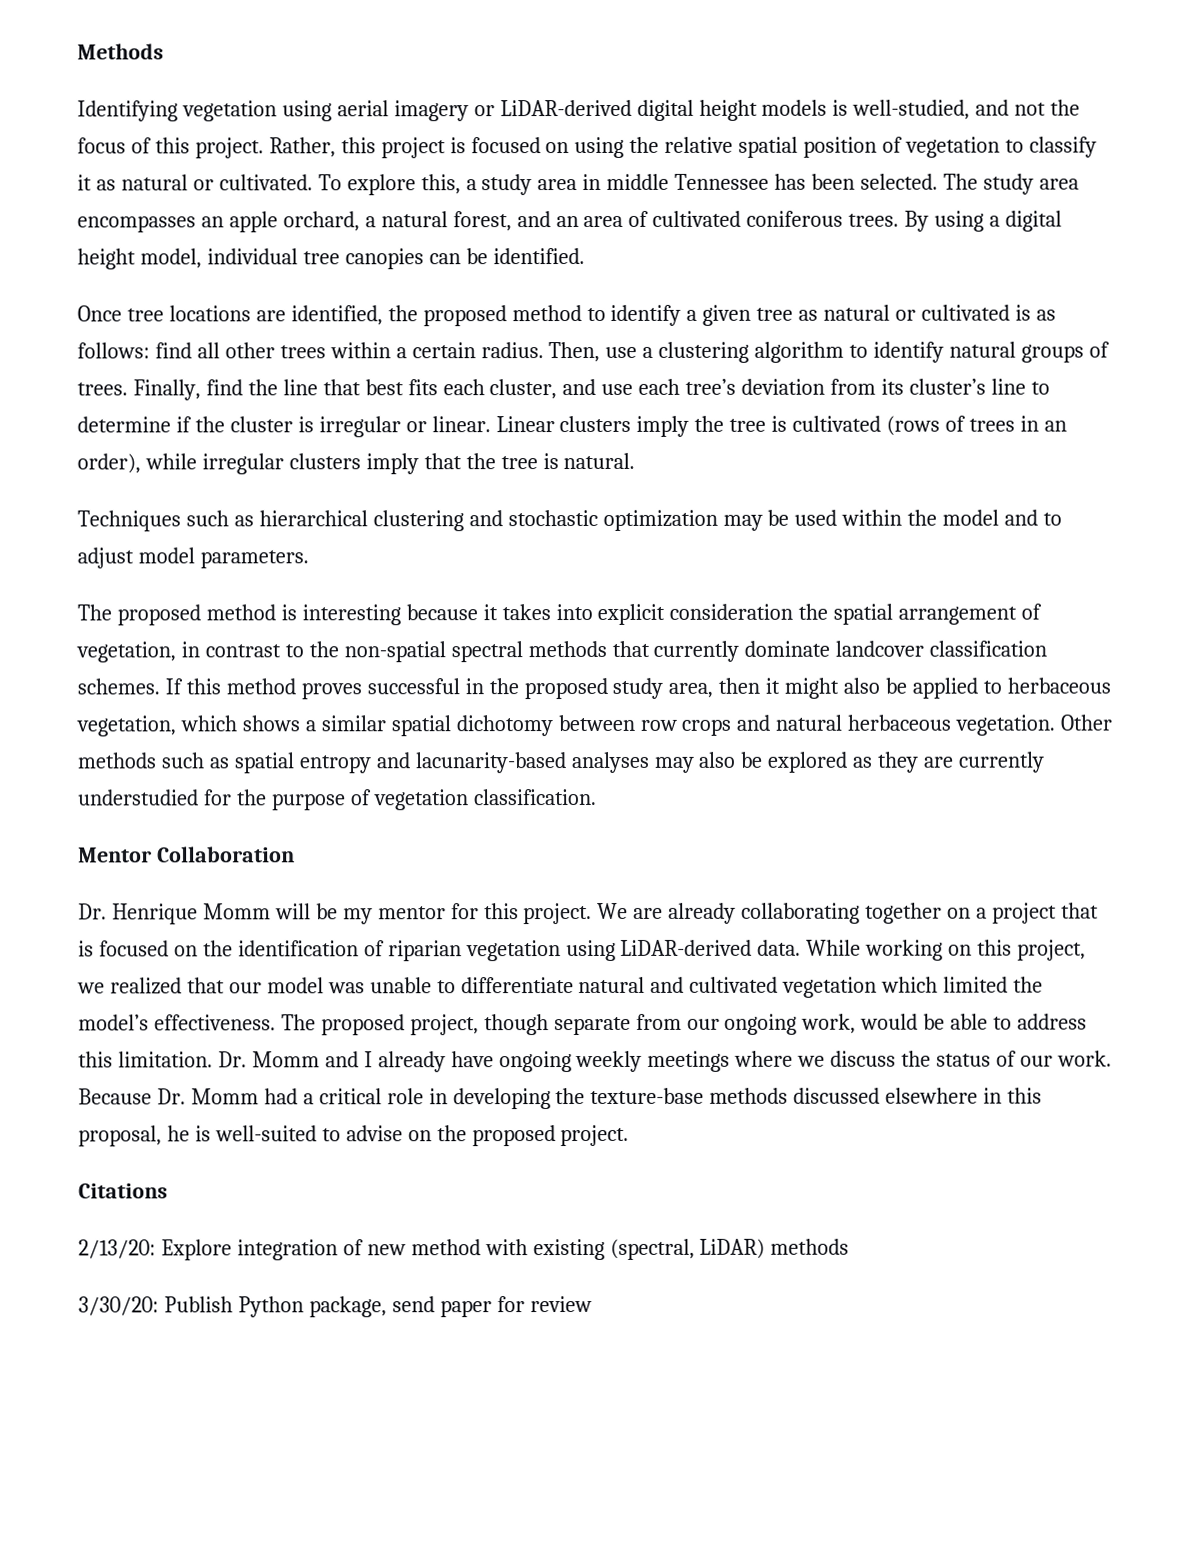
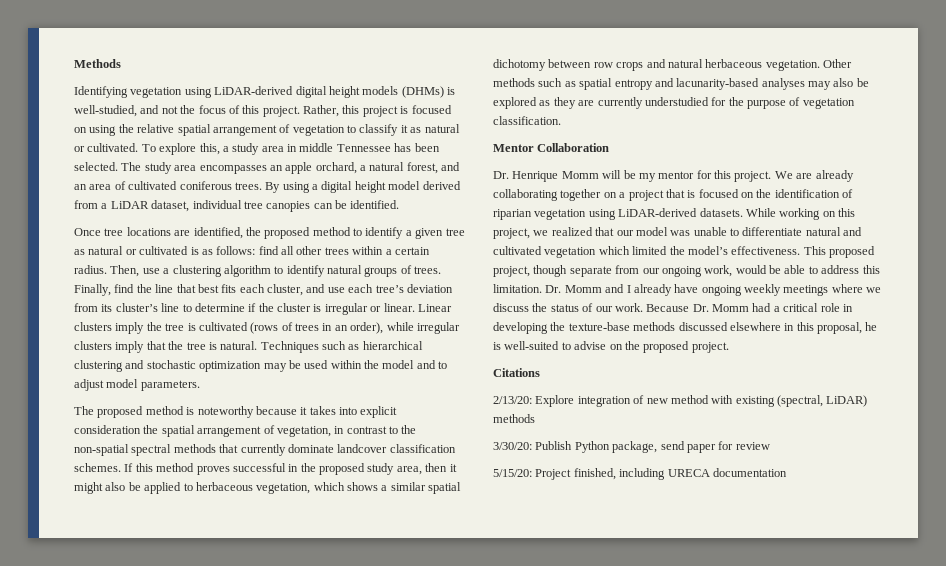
- Identifying vegetation using aerial imagery or LiDAR-derived digital height models is well-studied, and not the focus of this project.
+ Identifying vegetation using LiDAR-derived digital height models (DHMs) is well-studied, and not the focus of this project.
- Rather, this project is focused on using the relative spatial position of vegetation to classify it as natural or cultivated.
+ Rather, this project is focused on using the relative spatial arrangement of vegetation to classify it as natural or cultivated.
- By using a digital height model, individual tree canopies can be identified.
+ By using a digital height model derived from a LiDAR dataset, individual tree canopies can be identified.
- Linear clusters imply the tree is cultivated (rows of trees in an order), while irregular clusters imply that the tree is natural.
- Techniques such as hierarchical clustering and stochastic optimization may be used within the model and to adjust model parameters.
+ Linear clusters imply the tree is cultivated (rows of trees in an order), while irregular clusters imply that the tree is natural. Techniques such as hierarchical clustering and stochastic optimization may be used within the model and to adjust model parameters.
- The proposed method is interesting because it takes into explicit consideration the spatial arrangement of vegetation, in contrast to the non-spatial spectral methods that currently dominate landcover classification schemes.
+ The proposed method is noteworthy because it takes into explicit consideration the spatial arrangement of vegetation, in contrast to the non-spatial spectral methods that currently dominate landcover classification schemes.
- We are already collaborating together on a project that is focused on the identification of riparian vegetation using LiDAR-derived data.
+ We are already collaborating together on a project that is focused on the identification of riparian vegetation using LiDAR-derived datasets.
- The proposed project, though separate from our ongoing work, would be able to address this limitation.
+ This proposed project, though separate from our ongoing work, would be able to address this limitation.
+ 5/15/20: Project finished, including URECA documentation

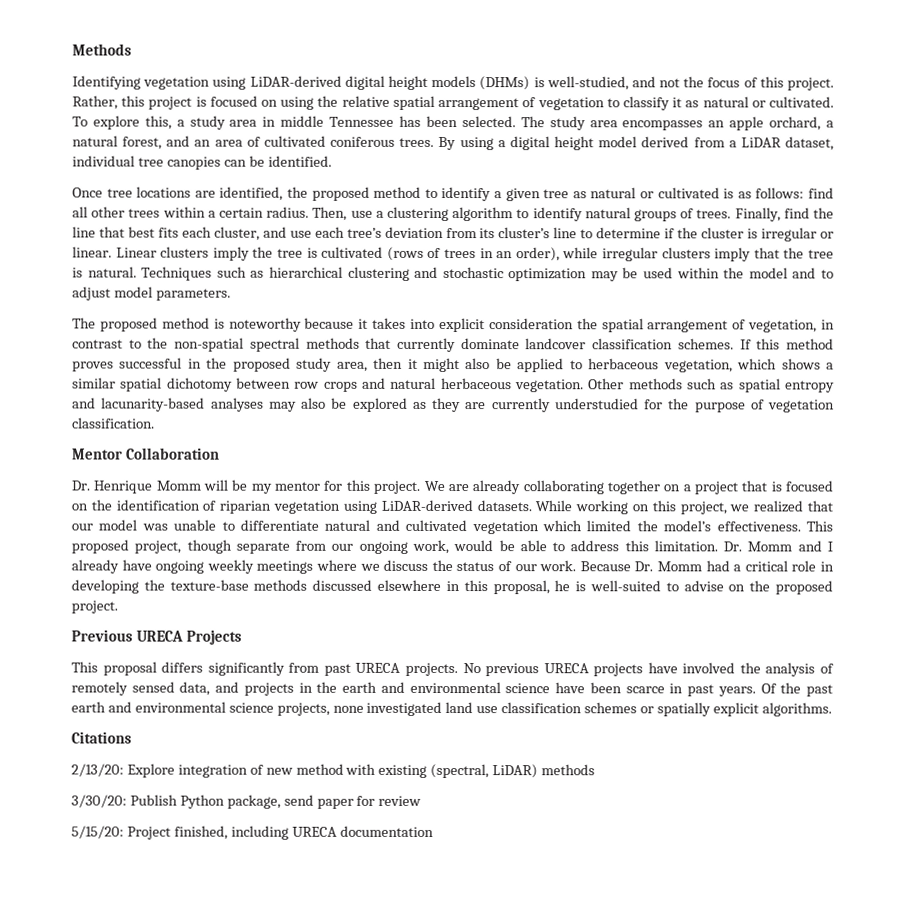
+ Previous URECA Projects
+ This proposal differs significantly from past URECA projects. No previous URECA projects have involved the analysis of remotely sensed data, and projects in the earth and environmental science have been scarce in past years. Of the past earth and environmental science projects, none investigated land use classification schemes or spatially explicit algorithms.

